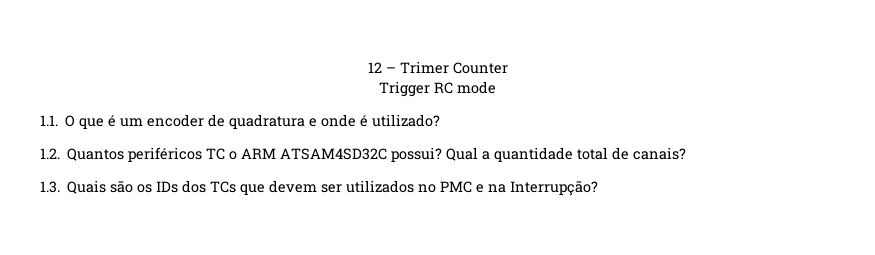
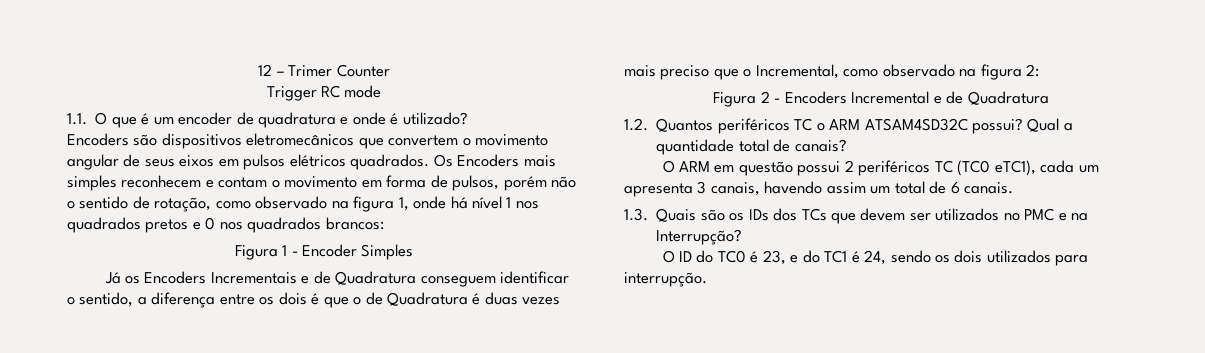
+ Encoders são dispositivos eletromecânicos que convertem o movimento angular de seus eixos em pulsos elétricos quadrados. Os Encoders mais simples reconhecem e contam o movimento em forma de pulsos, porém não o sentido de rotação, como observado na figura 1, onde há nível 1 nos quadrados pretos e 0 nos quadrados brancos:
+ Figura 1 - Encoder Simples
+ Já os Encoders Incrementais e de Quadratura conseguem identificar o sentido, a diferença entre os dois é que o de Quadratura é duas vezes mais preciso que o Incremental, como observado na figura 2:
+ Figura 2 - Encoders Incremental e de Quadratura
+ O ARM em questão possui 2 periféricos TC (TC0 eTC1), cada um apresenta 3 canais, havendo assim um total de 6 canais.
+ O ID do TC0 é 23, e do TC1 é 24, sendo os dois utilizados para interrupção.

